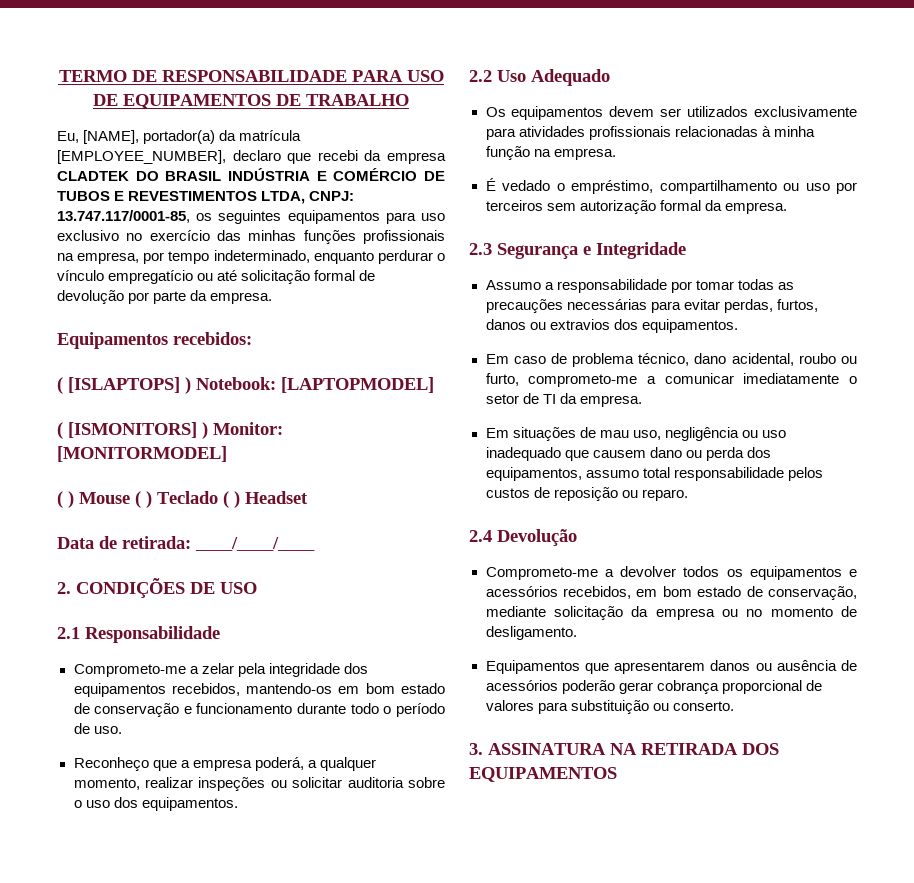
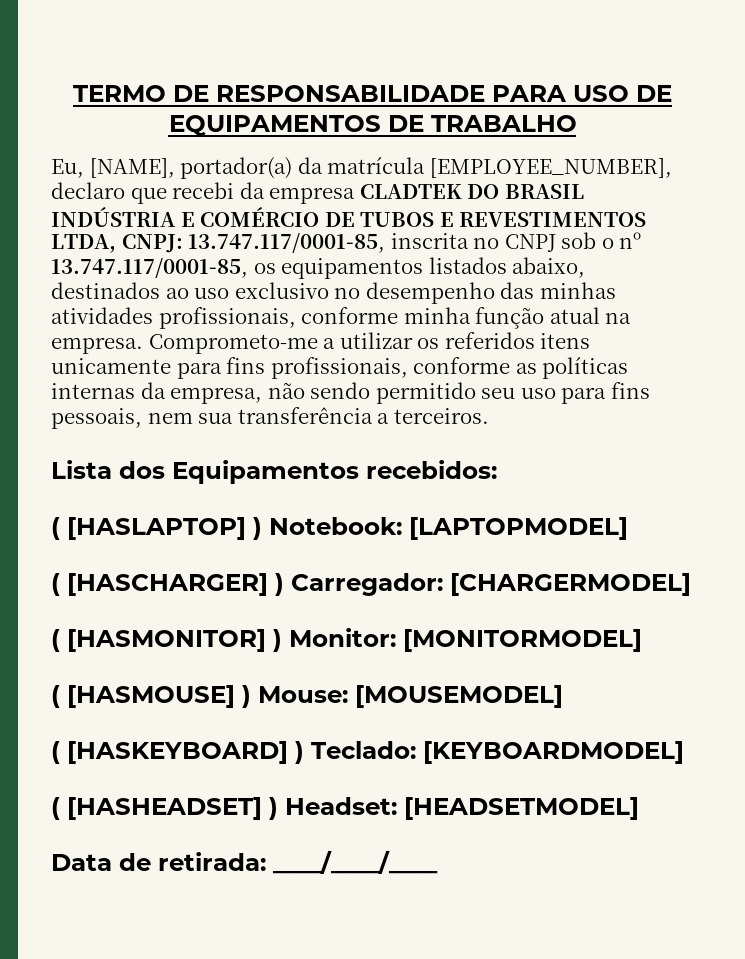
- Eu, [NAME], portador(a) da matrícula [EMPLOYEE_NUMBER], declaro que recebi da empresa CLADTEK DO BRASIL INDÚSTRIA E COMÉRCIO DE TUBOS E REVESTIMENTOS LTDA, CNPJ: 13.747.117/0001-85, os seguintes equipamentos para uso exclusivo no exercício das minhas funções profissionais na empresa, por tempo indeterminado, enquanto perdurar o vínculo empregatício ou até solicitação formal de devolução por parte da empresa.
- Equipamentos recebidos:
+ Eu, [NAME], portador(a) da matrícula [EMPLOYEE_NUMBER], declaro que recebi da empresa CLADTEK DO BRASIL INDÚSTRIA E COMÉRCIO DE TUBOS E REVESTIMENTOS LTDA, CNPJ: 13.747.117/0001-85, inscrita no CNPJ sob o nº 13.747.117/0001-85, os equipamentos listados abaixo, destinados ao uso exclusivo no desempenho das minhas atividades profissionais, conforme minha função atual na empresa. Comprometo-me a utilizar os referidos itens unicamente para fins profissionais, conforme as políticas internas da empresa, não sendo permitido seu uso para fins pessoais, nem sua transferência a terceiros.
+ Lista dos Equipamentos recebidos:
- ( [ISLAPTOPS] ) Notebook: [LAPTOPMODEL]
+ ( [HASLAPTOP] ) Notebook: [LAPTOPMODEL]
- ( [ISMONITORS] ) Monitor: [MONITORMODEL]
- ( ) Mouse ( ) Teclado ( ) Headset
+ ( [HASCHARGER] ) Carregador: [CHARGERMODEL]
+ ( [HASMONITOR] ) Monitor: [MONITORMODEL]
+ ( [HASMOUSE] ) Mouse: [MOUSEMODEL]
+ ( [HASKEYBOARD] ) Teclado: [KEYBOARDMODEL]
+ ( [HASHEADSET] ) Headset: [HEADSETMODEL]
  Data de retirada: ____/____/____
- 2. CONDIÇÕES DE USO
- 2.1 Responsabilidade
- Comprometo-me a zelar pela integridade dos equipamentos recebidos, mantendo-os em bom estado de conservação e funcionamento durante todo o período de uso.
- Reconheço que a empresa poderá, a qualquer momento, realizar inspeções ou solicitar auditoria sobre o uso dos equipamentos.
- 2.2 Uso Adequado
- Os equipamentos devem ser utilizados exclusivamente para atividades profissionais relacionadas à minha função na empresa.
- É vedado o empréstimo, compartilhamento ou uso por terceiros sem autorização formal da empresa.
- 2.3 Segurança e Integridade
- Assumo a responsabilidade por tomar todas as precauções necessárias para evitar perdas, furtos, danos ou extravios dos equipamentos.
- Em caso de problema técnico, dano acidental, roubo ou furto, comprometo-me a comunicar imediatamente o setor de TI da empresa.
- Em situações de mau uso, negligência ou uso inadequado que causem dano ou perda dos equipamentos, assumo total responsabilidade pelos custos de reposição ou reparo.
- 2.4 Devolução
- Comprometo-me a devolver todos os equipamentos e acessórios recebidos, em bom estado de conservação, mediante solicitação da empresa ou no momento de desligamento.
- Equipamentos que apresentarem danos ou ausência de acessórios poderão gerar cobrança proporcional de valores para substituição ou conserto.
- 3. ASSINATURA NA RETIRADA DOS EQUIPAMENTOS

